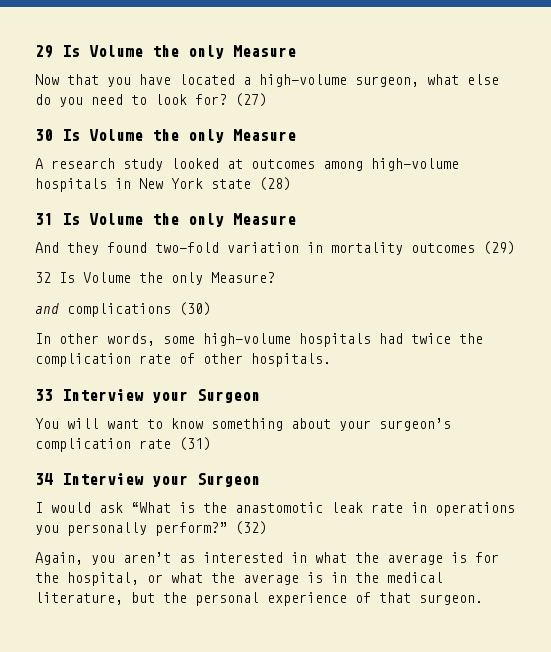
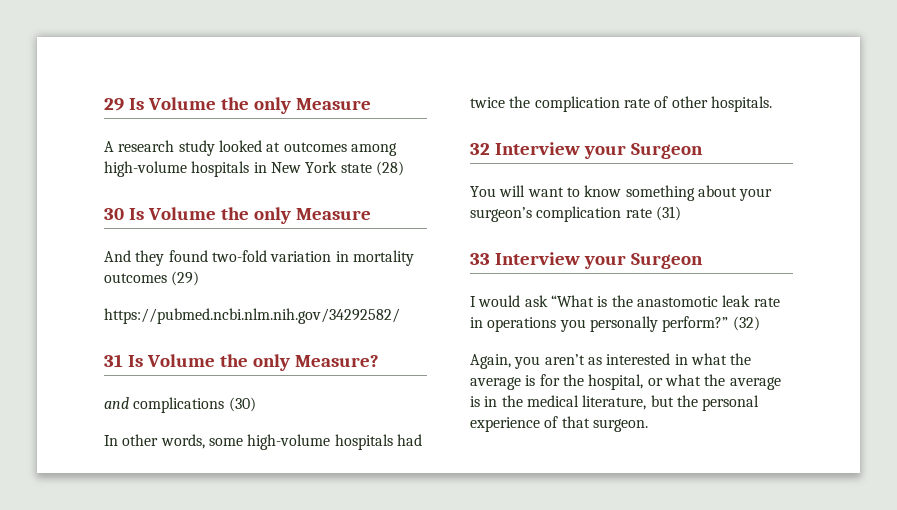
- Now that you have located a high-volume surgeon, what else do you need to look for? (27)
- 30 Is Volume the only Measure
- 31 Is Volume the only Measure
+ 30 Is Volume the only Measure
- 32 Is Volume the only Measure?
+ https://pubmed.ncbi.nlm.nih.gov/34292582/
+ 31 Is Volume the only Measure?
- 33 Interview your Surgeon
+ 32 Interview your Surgeon
- 34 Interview your Surgeon
+ 33 Interview your Surgeon

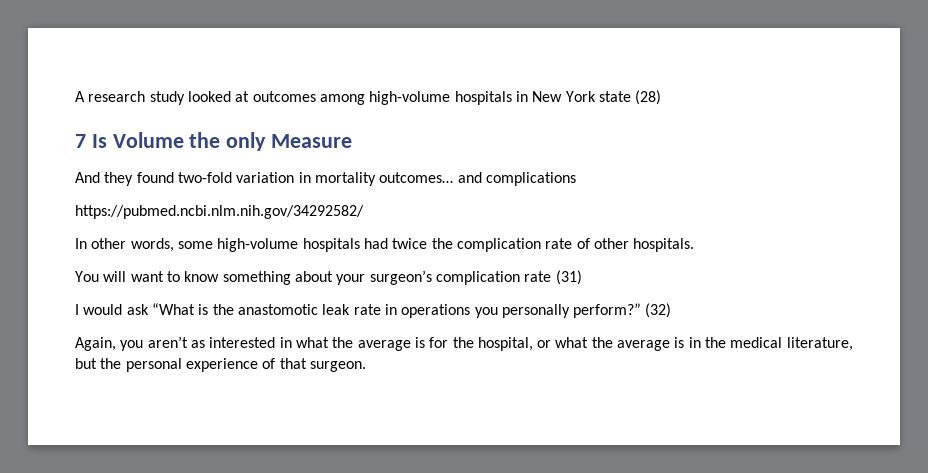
- 29 Is Volume the only Measure
- 30 Is Volume the only Measure
+ 7 Is Volume the only Measure
- And they found two-fold variation in mortality outcomes (29)
+ And they found two-fold variation in mortality outcomes… and complications
  https://pubmed.ncbi.nlm.nih.gov/34292582/
- 31 Is Volume the only Measure?
- and complications (30)
- 32 Interview your Surgeon
- 33 Interview your Surgeon

